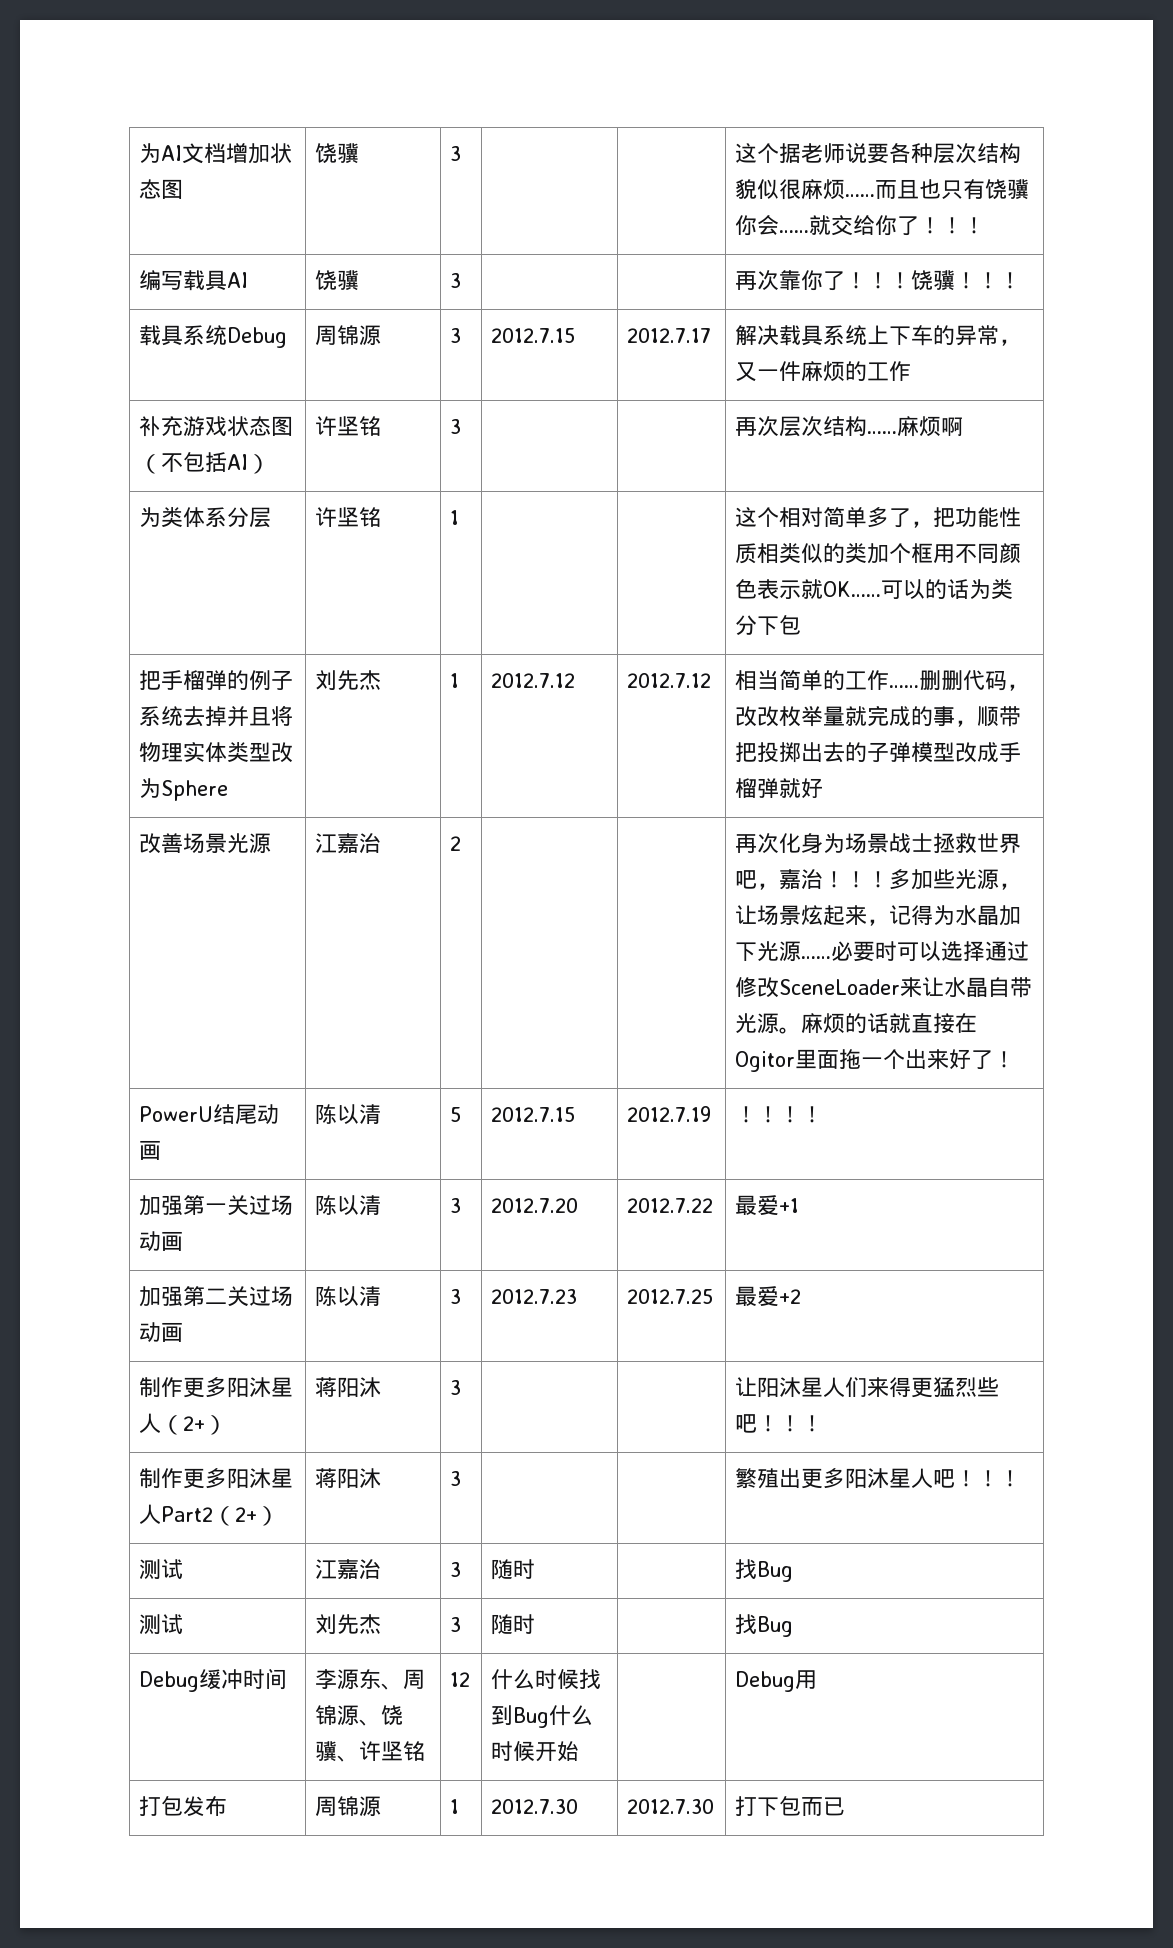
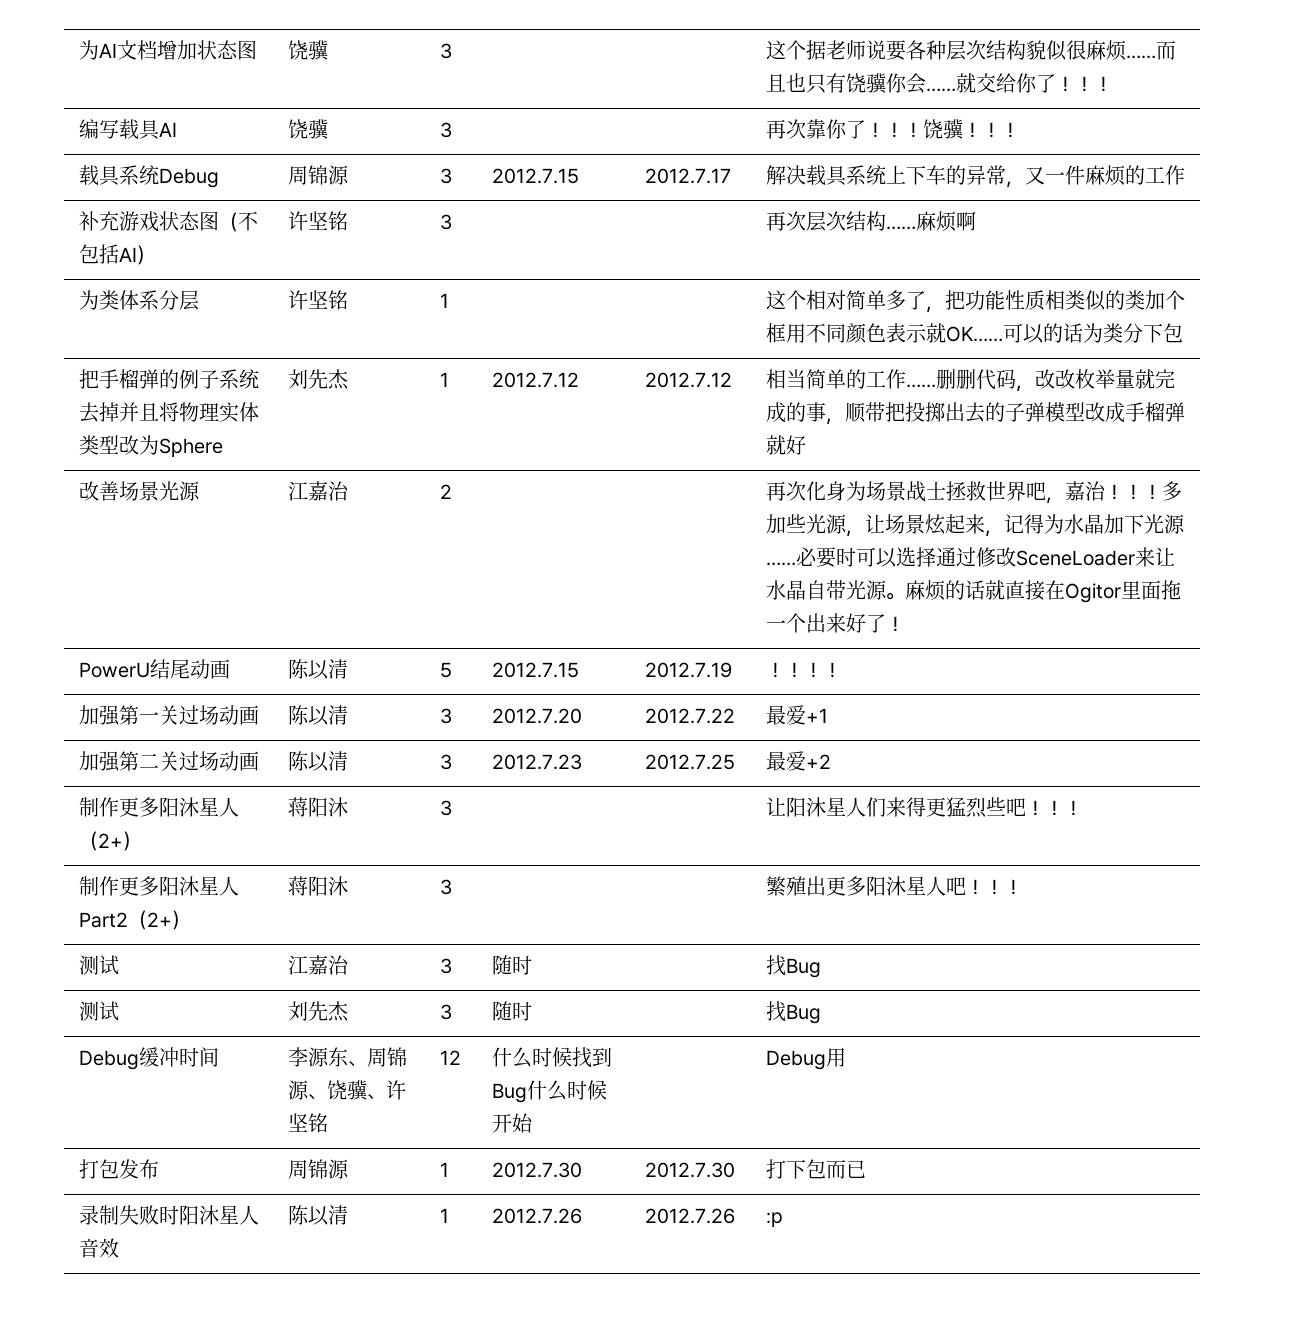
+ 录制失败时阳沐星人音效 | 陈以清 | 1 | 2012.7.26 | 2012.7.26 | :p

